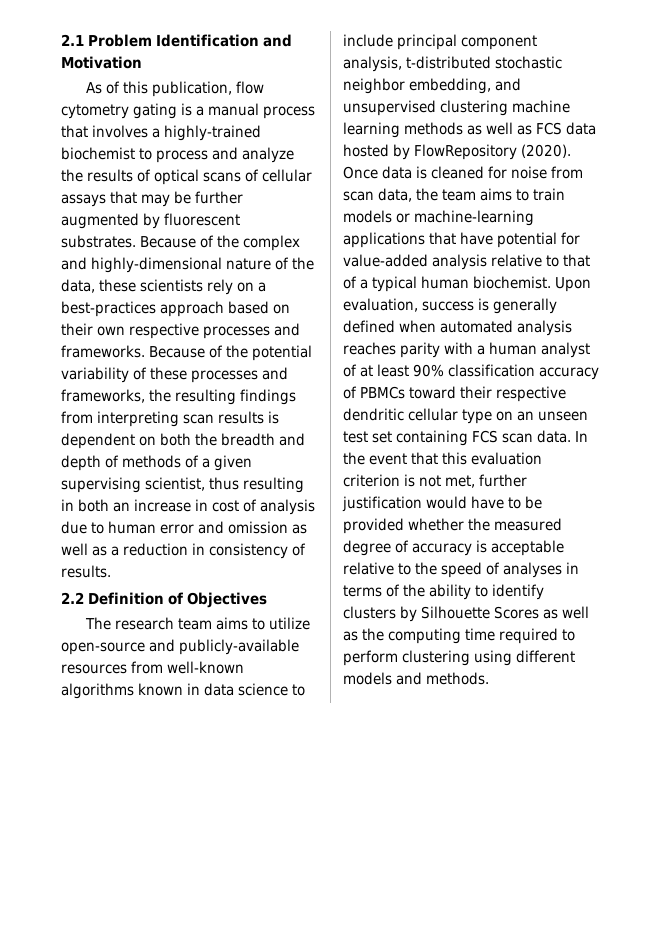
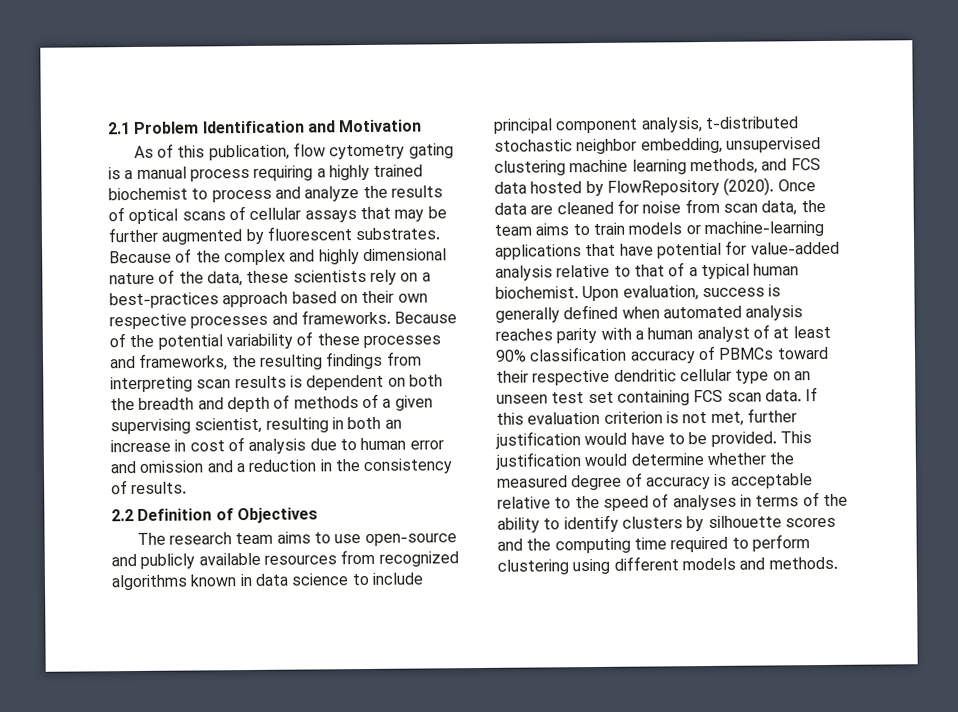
- As of this publication, flow cytometry gating is a manual process that involves a highly-trained biochemist to process and analyze the results of optical scans of cellular assays that may be further augmented by fluorescent substrates.
+ As of this publication, flow cytometry gating is a manual process requiring a highly trained biochemist to process and analyze the results of optical scans of cellular assays that may be further augmented by fluorescent substrates.
- Because of the complex and highly-dimensional nature of the data, these scientists rely on a best-practices approach based on their own respective processes and frameworks.
+ Because of the complex and highly dimensional nature of the data, these scientists rely on a best-practices approach based on their own respective processes and frameworks.
- Because of the potential variability of these processes and frameworks, the resulting findings from interpreting scan results is dependent on both the breadth and depth of methods of a given supervising scientist, thus resulting in both an increase in cost of analysis due to human error and omission as well as a reduction in consistency of results.
+ Because of the potential variability of these processes and frameworks, the resulting findings from interpreting scan results is dependent on both the breadth and depth of methods of a given supervising scientist, resulting in both an increase in cost of analysis due to human error and omission and a reduction in the consistency of results.
- The research team aims to utilize open-source and publicly-available resources from well-known algorithms known in data science to include principal component analysis, t-distributed stochastic neighbor embedding, and unsupervised clustering machine learning methods as well as FCS data hosted by FlowRepository (2020).
+ The research team aims to use open-source and publicly available resources from recognized algorithms known in data science to include principal component analysis, t-distributed stochastic neighbor embedding, unsupervised clustering machine learning methods, and FCS data hosted by FlowRepository (2020).
- Once data is cleaned for noise from scan data, the team aims to train models or machine-learning applications that have potential for value-added analysis relative to that of a typical human biochemist.
+ Once data are cleaned for noise from scan data, the team aims to train models or machine-learning applications that have potential for value-added analysis relative to that of a typical human biochemist.
- In the event that this evaluation criterion is not met, further justification would have to be provided whether the measured degree of accuracy is acceptable relative to the speed of analyses in terms of the ability to identify clusters by Silhouette Scores as well as the computing time required to perform clustering using different models and methods.
+ If this evaluation criterion is not met, further justification would have to be provided. This justification would determine whether the measured degree of accuracy is acceptable relative to the speed of analyses in terms of the ability to identify clusters by silhouette scores and the computing time required to perform clustering using different models and methods.

